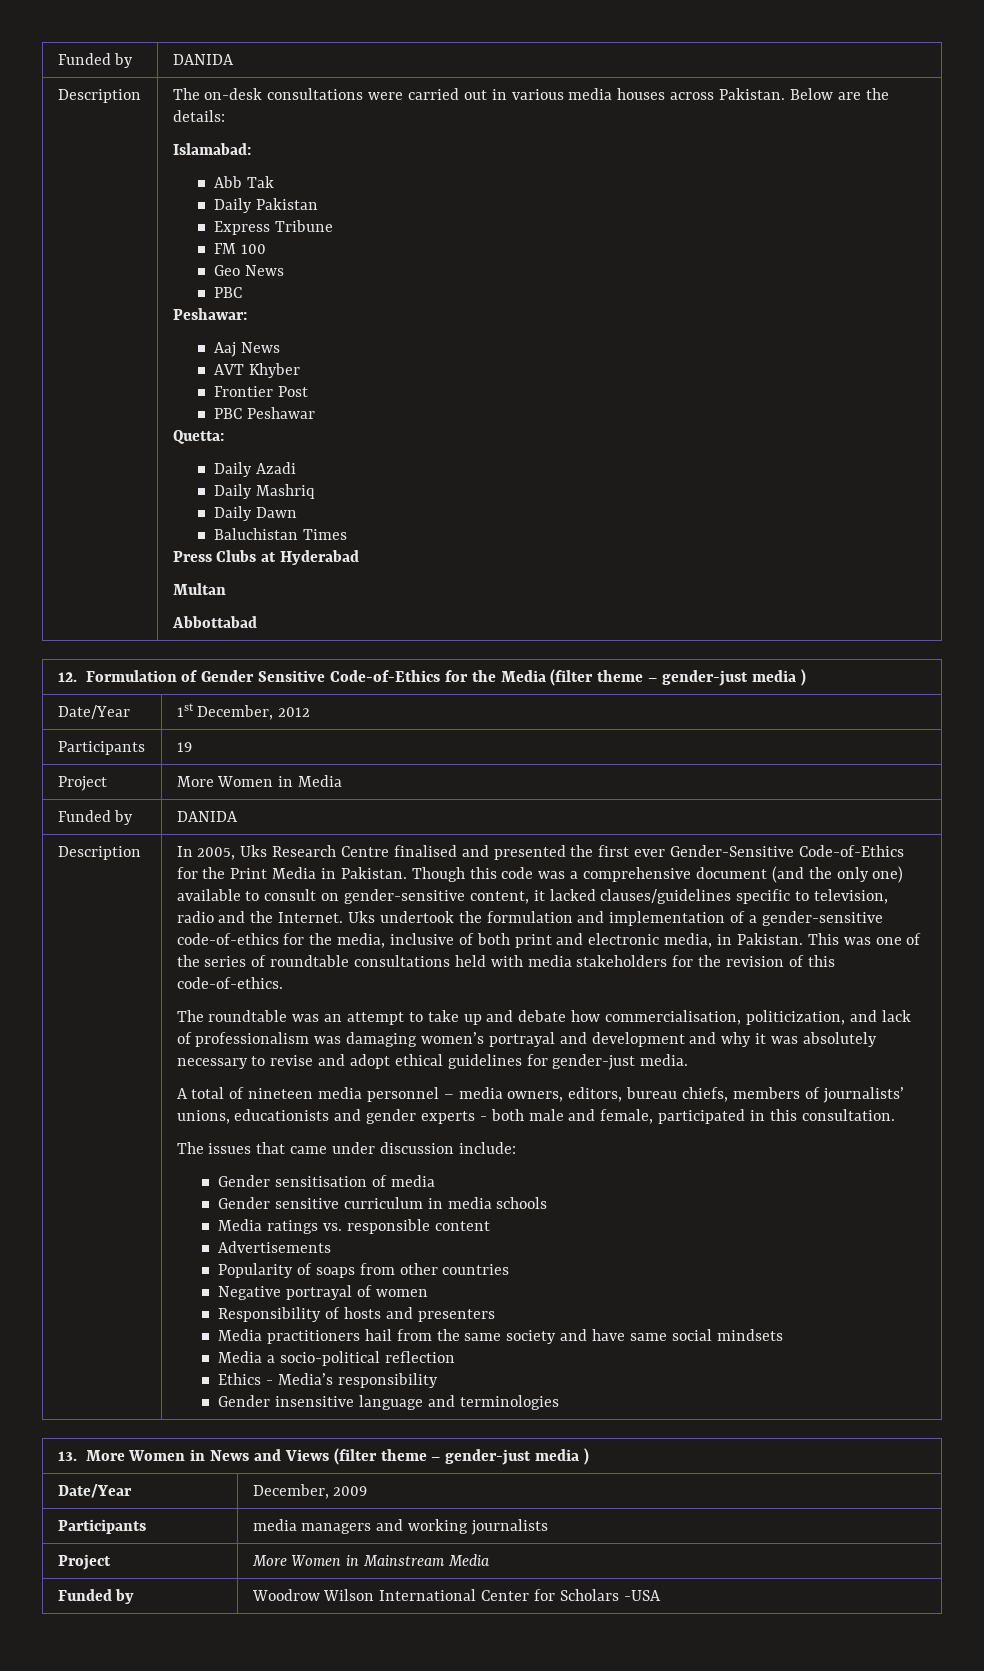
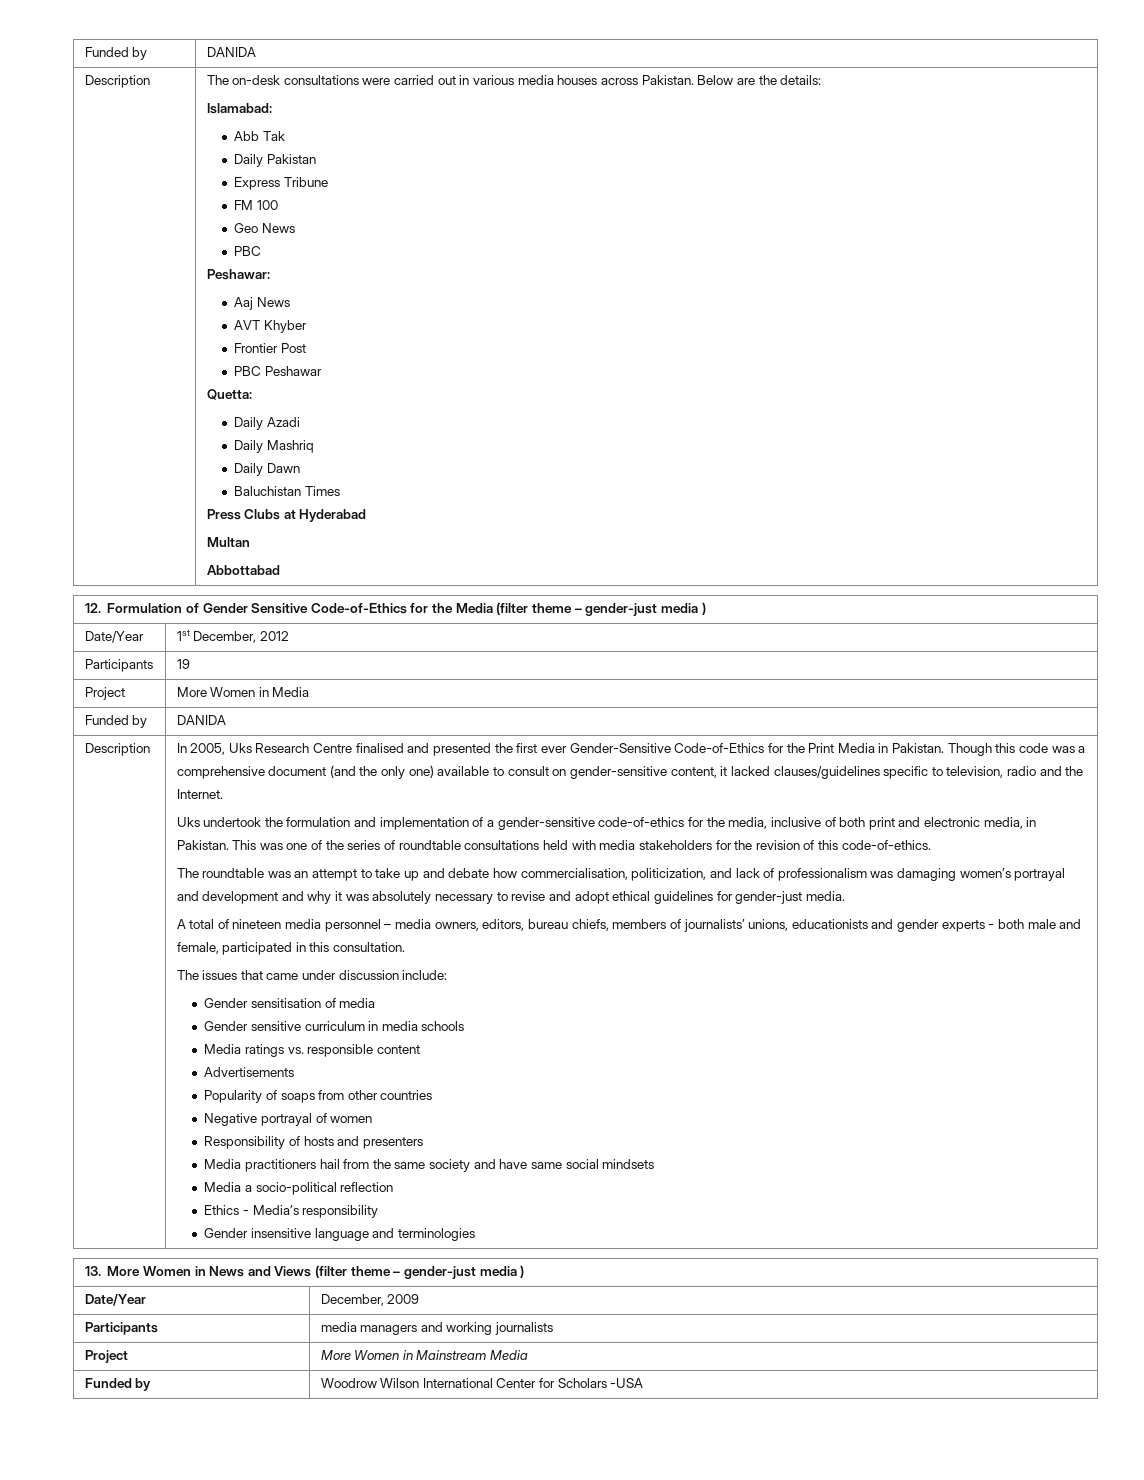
- Though this code was a comprehensive document (and the only one) available to consult on gender-sensitive content, it lacked clauses/guidelines specific to television, radio and the Internet. Uks undertook the formulation and implementation of a gender-sensitive code-of-ethics for the media, inclusive of both print and electronic media, in Pakistan.
+ Though this code was a comprehensive document (and the only one) available to consult on gender-sensitive content, it lacked clauses/guidelines specific to television, radio and the Internet.
+ Uks undertook the formulation and implementation of a gender-sensitive code-of-ethics for the media, inclusive of both print and electronic media, in Pakistan.

